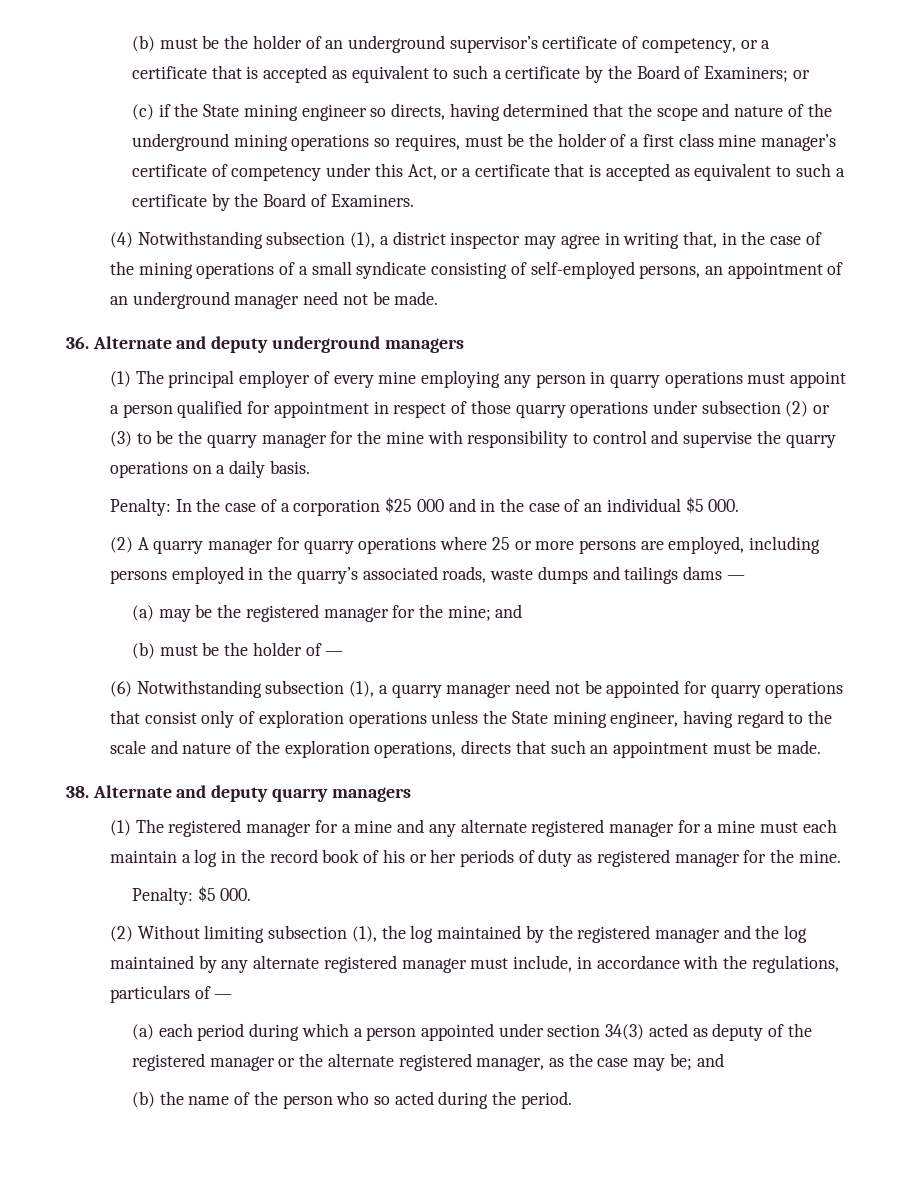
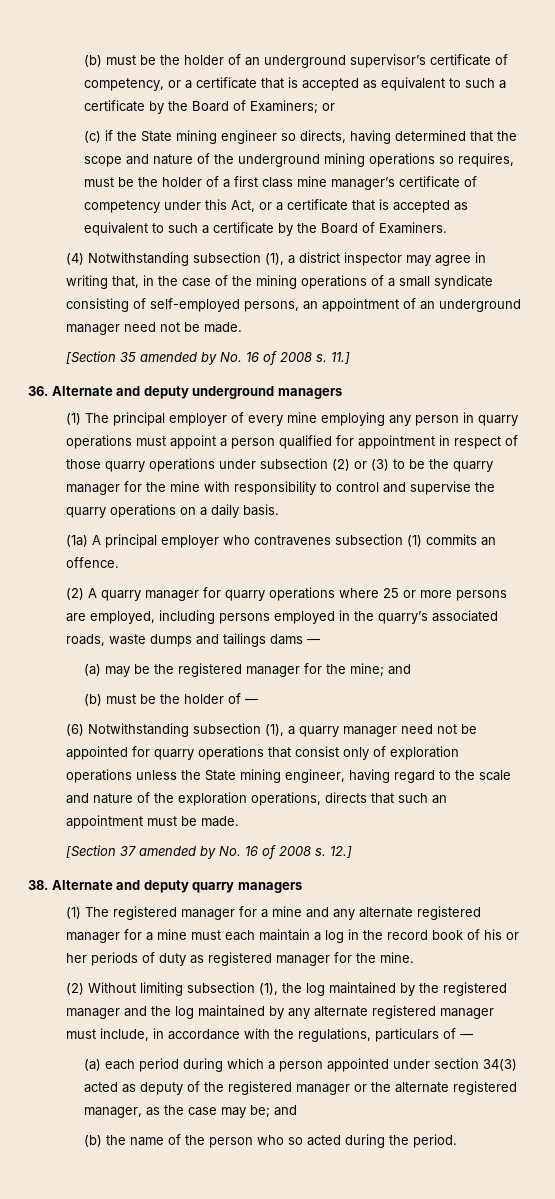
+ [Section 35 amended by No. 16 of 2008 s. 11.]
- Penalty: In the case of a corporation $25 000 and in the case of an individual $5 000.
+ (1a) A principal employer who contravenes subsection (1) commits an offence.
+ [Section 37 amended by No. 16 of 2008 s. 12.]
- Penalty: $5 000.

